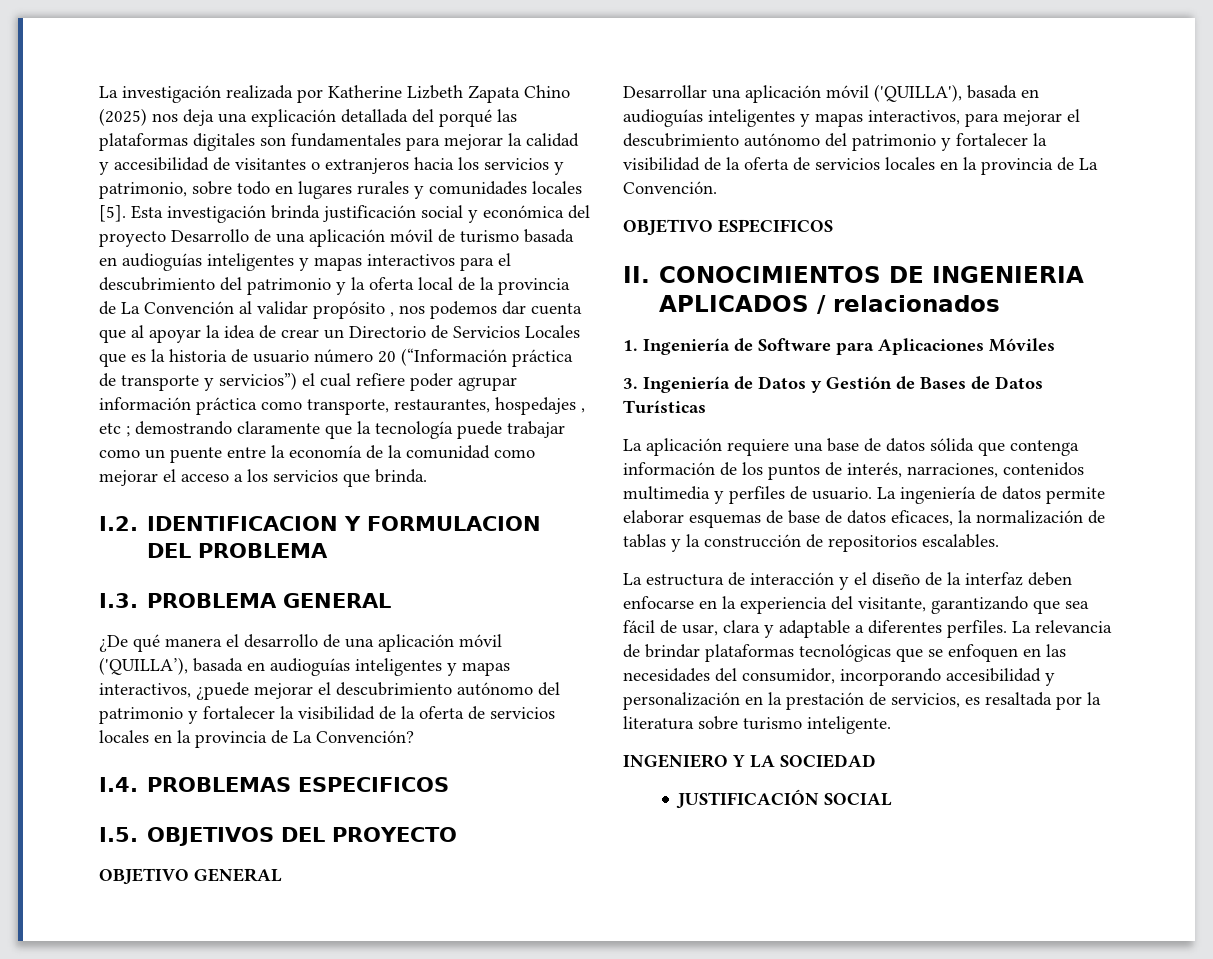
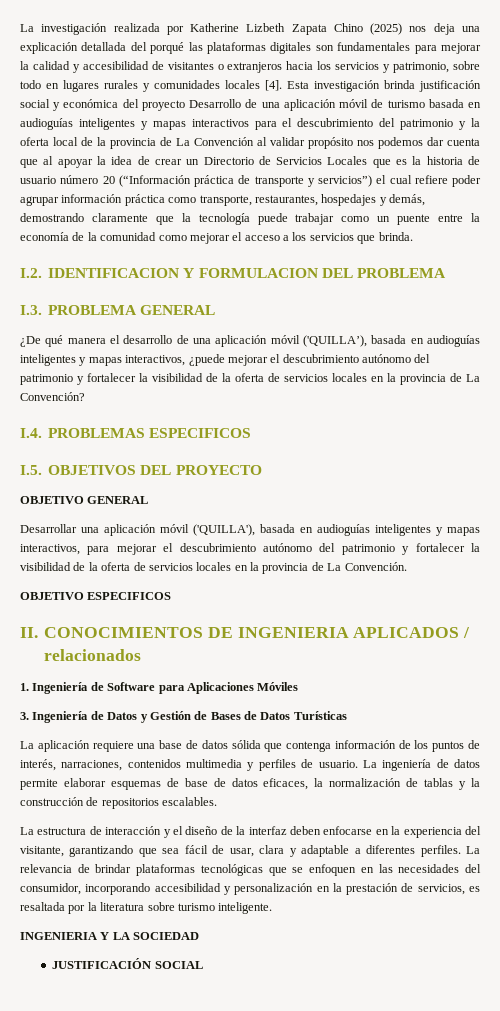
- La investigación realizada por Katherine Lizbeth Zapata Chino (2025) nos deja una explicación detallada del porqué las plataformas digitales son fundamentales para mejorar la calidad y accesibilidad de visitantes o extranjeros hacia los servicios y patrimonio, sobre todo en lugares rurales y comunidades locales [5].
+ La investigación realizada por Katherine Lizbeth Zapata Chino (2025) nos deja una explicación detallada del porqué las plataformas digitales son fundamentales para mejorar la calidad y accesibilidad de visitantes o extranjeros hacia los servicios y patrimonio, sobre todo en lugares rurales y comunidades locales [4].
- Esta investigación brinda justificación social y económica del proyecto Desarrollo de una aplicación móvil de turismo basada en audioguías inteligentes y mapas interactivos para el descubrimiento del patrimonio y la oferta local de la provincia de La Convención al validar propósito , nos podemos dar cuenta que al apoyar la idea de crear un Directorio de Servicios Locales que es la historia de usuario número 20 (“Información práctica de transporte y servicios”) el cual refiere poder agrupar información práctica como transporte, restaurantes, hospedajes , etc ; demostrando claramente que la tecnología puede trabajar como un puente entre la economía de la comunidad como mejorar el acceso a los servicios que brinda.
+ Esta investigación brinda justificación social y económica del proyecto Desarrollo de una aplicación móvil de turismo basada en audioguías inteligentes y mapas interactivos para el descubrimiento del patrimonio y la oferta local de la provincia de La Convención al validar propósito nos podemos dar cuenta que al apoyar la idea de crear un Directorio de Servicios Locales que es la historia de usuario número 20 (“Información práctica de transporte y servicios”) el cual refiere poder agrupar información práctica como transporte, restaurantes, hospedajes y demás, demostrando claramente que la tecnología puede trabajar como un puente entre la economía de la comunidad como mejorar el acceso a los servicios que brinda.
- INGENIERO Y LA SOCIEDAD
+ INGENIERIA Y LA SOCIEDAD

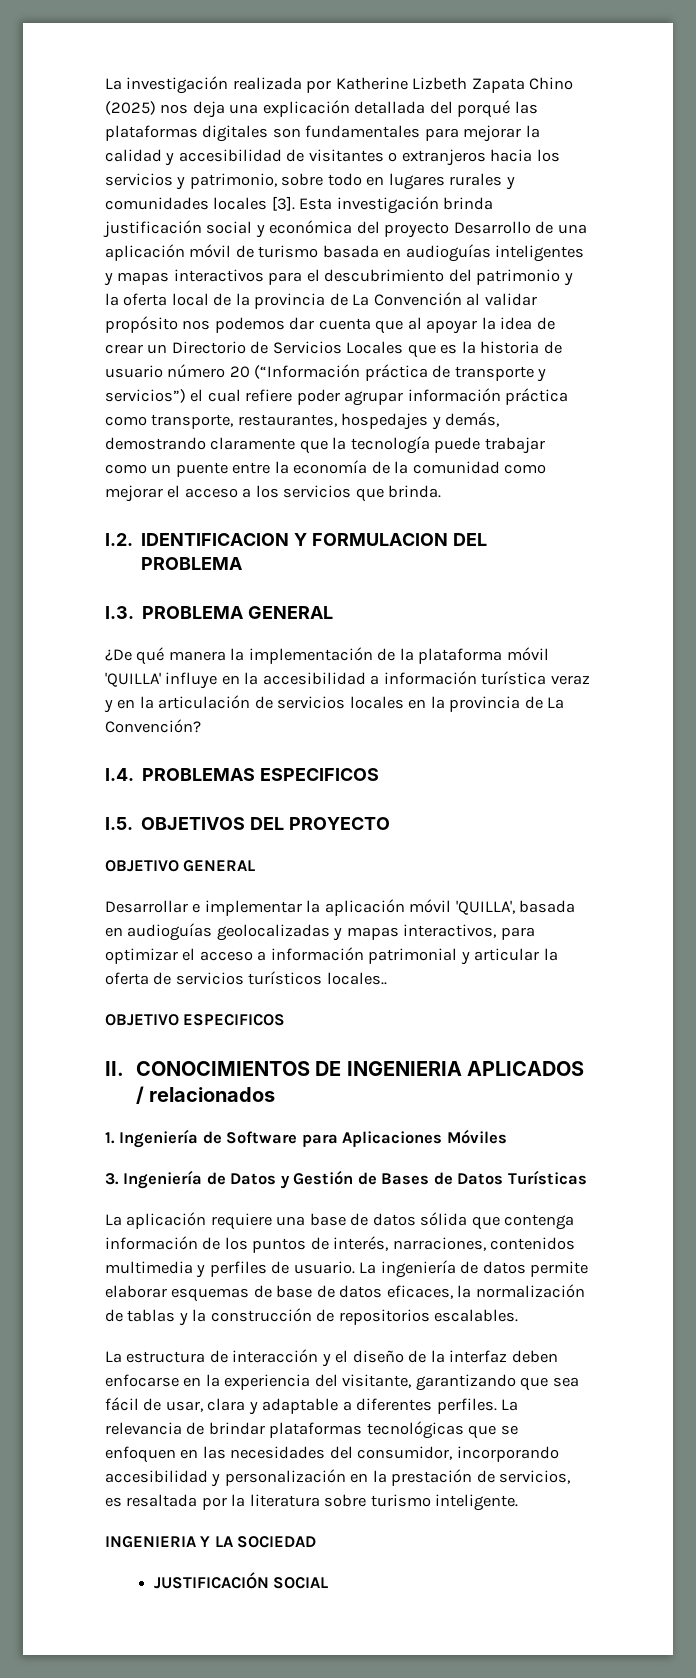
- La investigación realizada por Katherine Lizbeth Zapata Chino (2025) nos deja una explicación detallada del porqué las plataformas digitales son fundamentales para mejorar la calidad y accesibilidad de visitantes o extranjeros hacia los servicios y patrimonio, sobre todo en lugares rurales y comunidades locales [4].
+ La investigación realizada por Katherine Lizbeth Zapata Chino (2025) nos deja una explicación detallada del porqué las plataformas digitales son fundamentales para mejorar la calidad y accesibilidad de visitantes o extranjeros hacia los servicios y patrimonio, sobre todo en lugares rurales y comunidades locales [3].
- ¿De qué manera el desarrollo de una aplicación móvil ('QUILLA’), basada en audioguías inteligentes y mapas interactivos, ¿puede mejorar el descubrimiento autónomo del patrimonio y fortalecer la visibilidad de la oferta de servicios locales en la provincia de La Convención?
+ ¿De qué manera la implementación de la plataforma móvil 'QUILLA' influye en la accesibilidad a información turística veraz y en la articulación de servicios locales en la provincia de La Convención?
- Desarrollar una aplicación móvil ('QUILLA'), basada en audioguías inteligentes y mapas interactivos, para mejorar el descubrimiento autónomo del patrimonio y fortalecer la visibilidad de la oferta de servicios locales en la provincia de La Convención.
+ Desarrollar e implementar la aplicación móvil 'QUILLA', basada en audioguías geolocalizadas y mapas interactivos, para optimizar el acceso a información patrimonial y articular la oferta de servicios turísticos locales..

